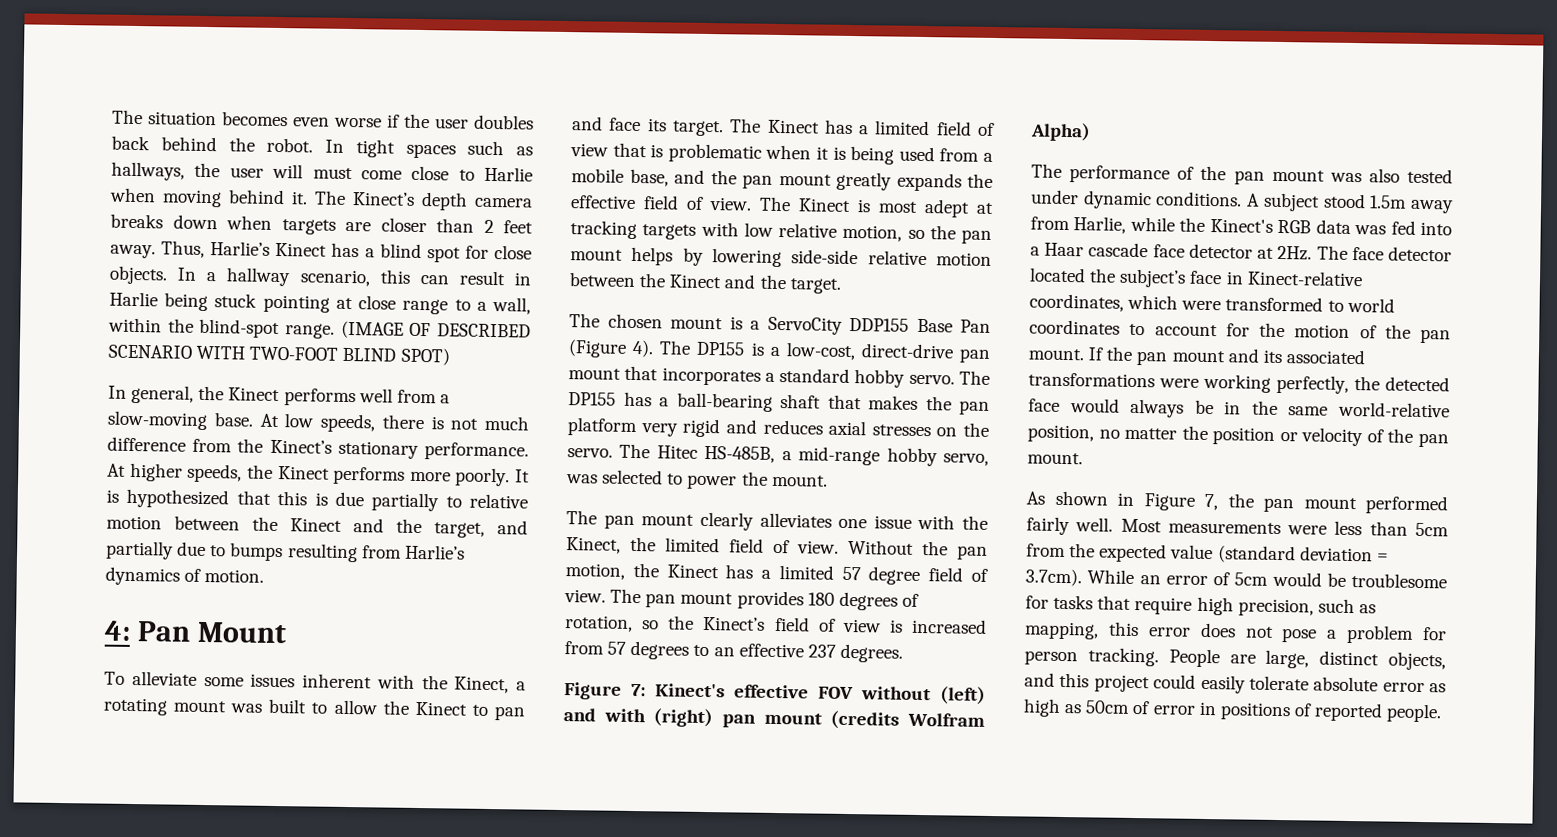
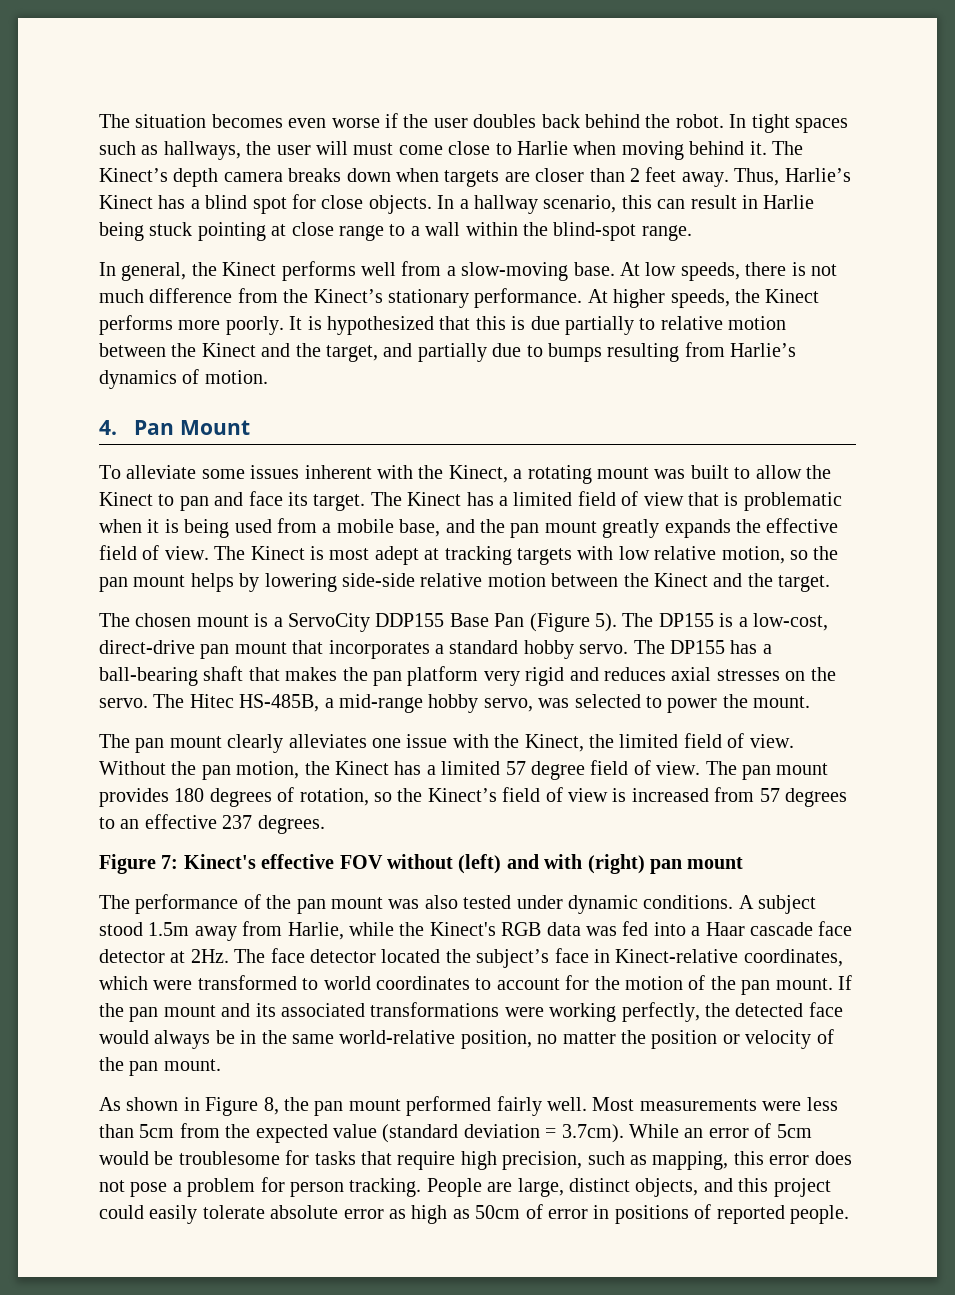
- In a hallway scenario, this can result in Harlie being stuck pointing at close range to a wall, within the blind-spot range. (IMAGE OF DESCRIBED SCENARIO WITH TWO-FOOT BLIND SPOT)
+ In a hallway scenario, this can result in Harlie being stuck pointing at close range to a wall within the blind-spot range.
- 4: Pan Mount
+ 4. Pan Mount
- The chosen mount is a ServoCity DDP155 Base Pan (Figure 4).
+ The chosen mount is a ServoCity DDP155 Base Pan (Figure 5).
- Figure 7: Kinect's effective FOV without (left) and with (right) pan mount (credits Wolfram Alpha)
+ Figure 7: Kinect's effective FOV without (left) and with (right) pan mount
- As shown in Figure 7, the pan mount performed fairly well.
+ As shown in Figure 8, the pan mount performed fairly well.

